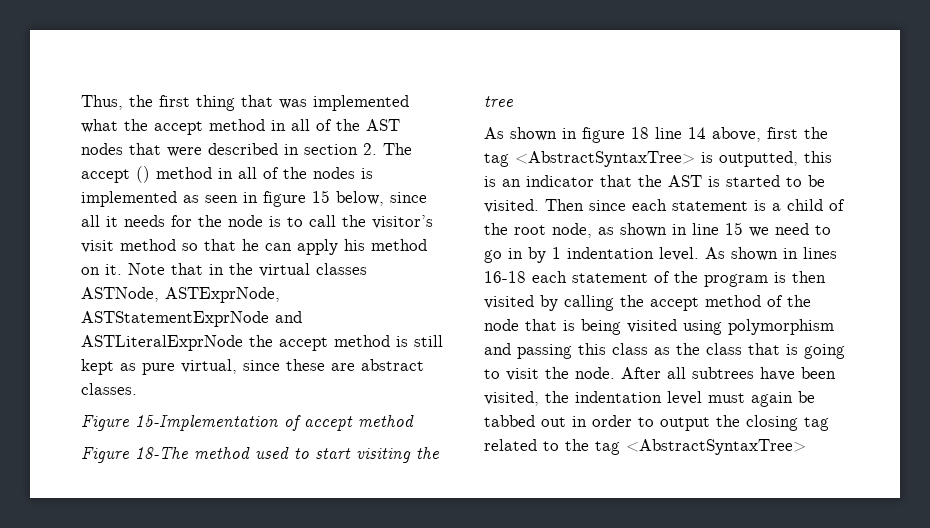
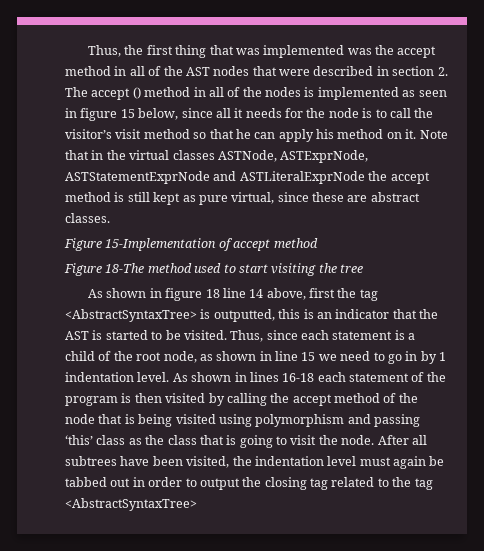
- Thus, the first thing that was implemented what the accept method in all of the AST nodes that were described in section 2. The accept () method in all of the nodes is implemented as seen in figure 15 below, since all it needs for the node is to call the visitor’s visit method so that he can apply his method on it.
+ Thus, the first thing that was implemented was the accept method in all of the AST nodes that were described in section 2. The accept () method in all of the nodes is implemented as seen in figure 15 below, since all it needs for the node is to call the visitor’s visit method so that he can apply his method on it.
- Then since each statement is a child of the root node, as shown in line 15 we need to go in by 1 indentation level.
+ Thus, since each statement is a child of the root node, as shown in line 15 we need to go in by 1 indentation level.
- As shown in lines 16-18 each statement of the program is then visited by calling the accept method of the node that is being visited using polymorphism and passing this class as the class that is going to visit the node.
+ As shown in lines 16-18 each statement of the program is then visited by calling the accept method of the node that is being visited using polymorphism and passing ‘this’ class as the class that is going to visit the node.

